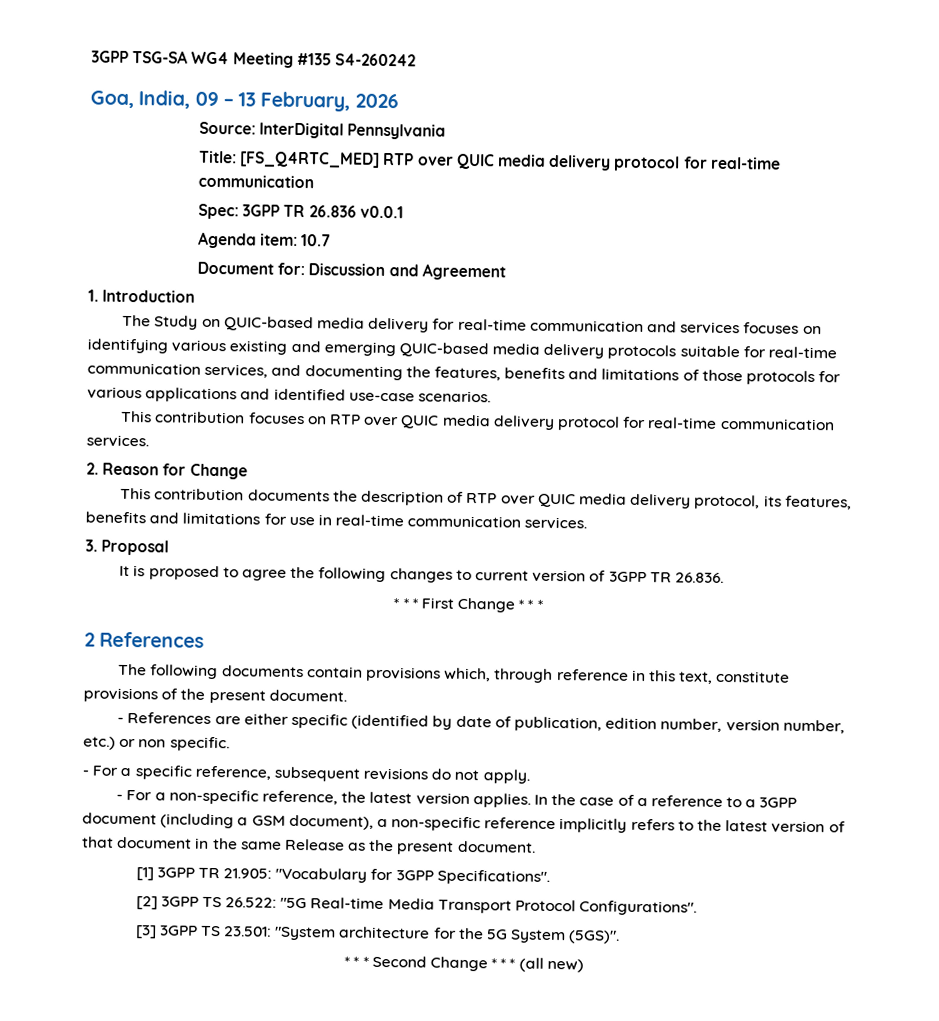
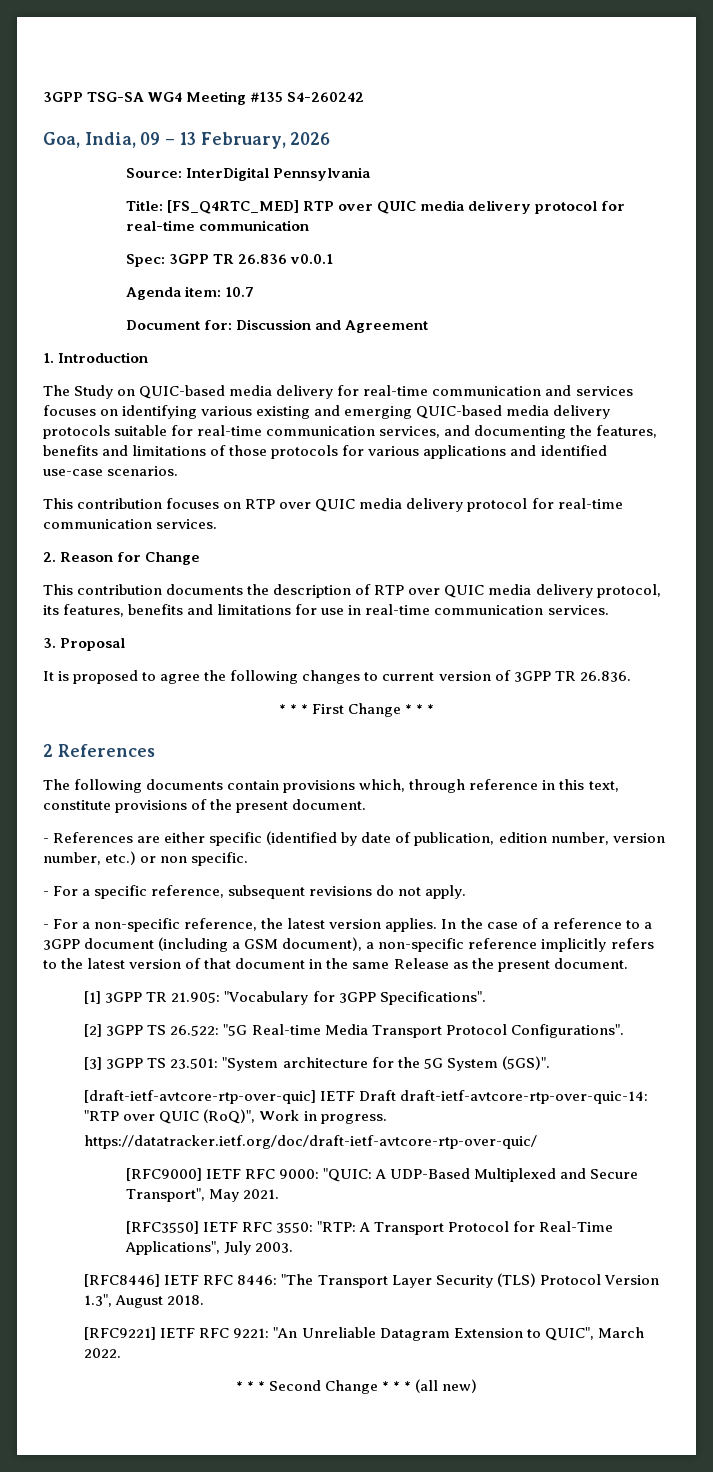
+ [draft-ietf-avtcore-rtp-over-quic] IETF Draft draft-ietf-avtcore-rtp-over-quic-14: "RTP over QUIC (RoQ)", Work in progress.
+ https://datatracker.ietf.org/doc/draft-ietf-avtcore-rtp-over-quic/
+ [RFC9000] IETF RFC 9000: "QUIC: A UDP-Based Multiplexed and Secure Transport", May 2021.
+ [RFC3550] IETF RFC 3550: "RTP: A Transport Protocol for Real-Time Applications", July 2003.
+ [RFC8446] IETF RFC 8446: "The Transport Layer Security (TLS) Protocol Version 1.3", August 2018.
+ [RFC9221] IETF RFC 9221: "An Unreliable Datagram Extension to QUIC", March 2022.

